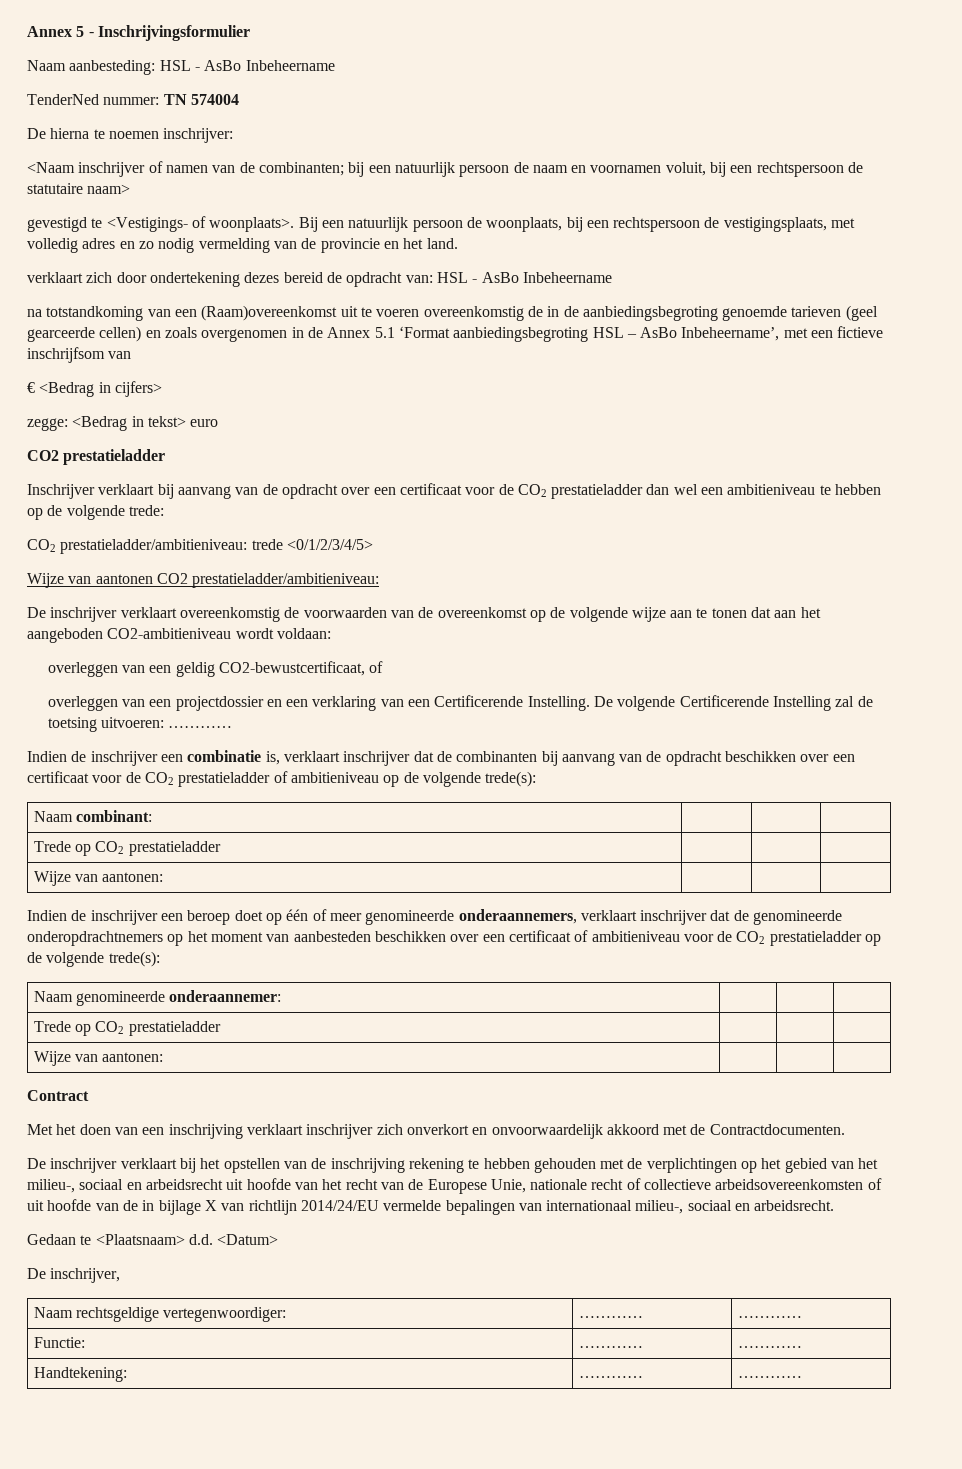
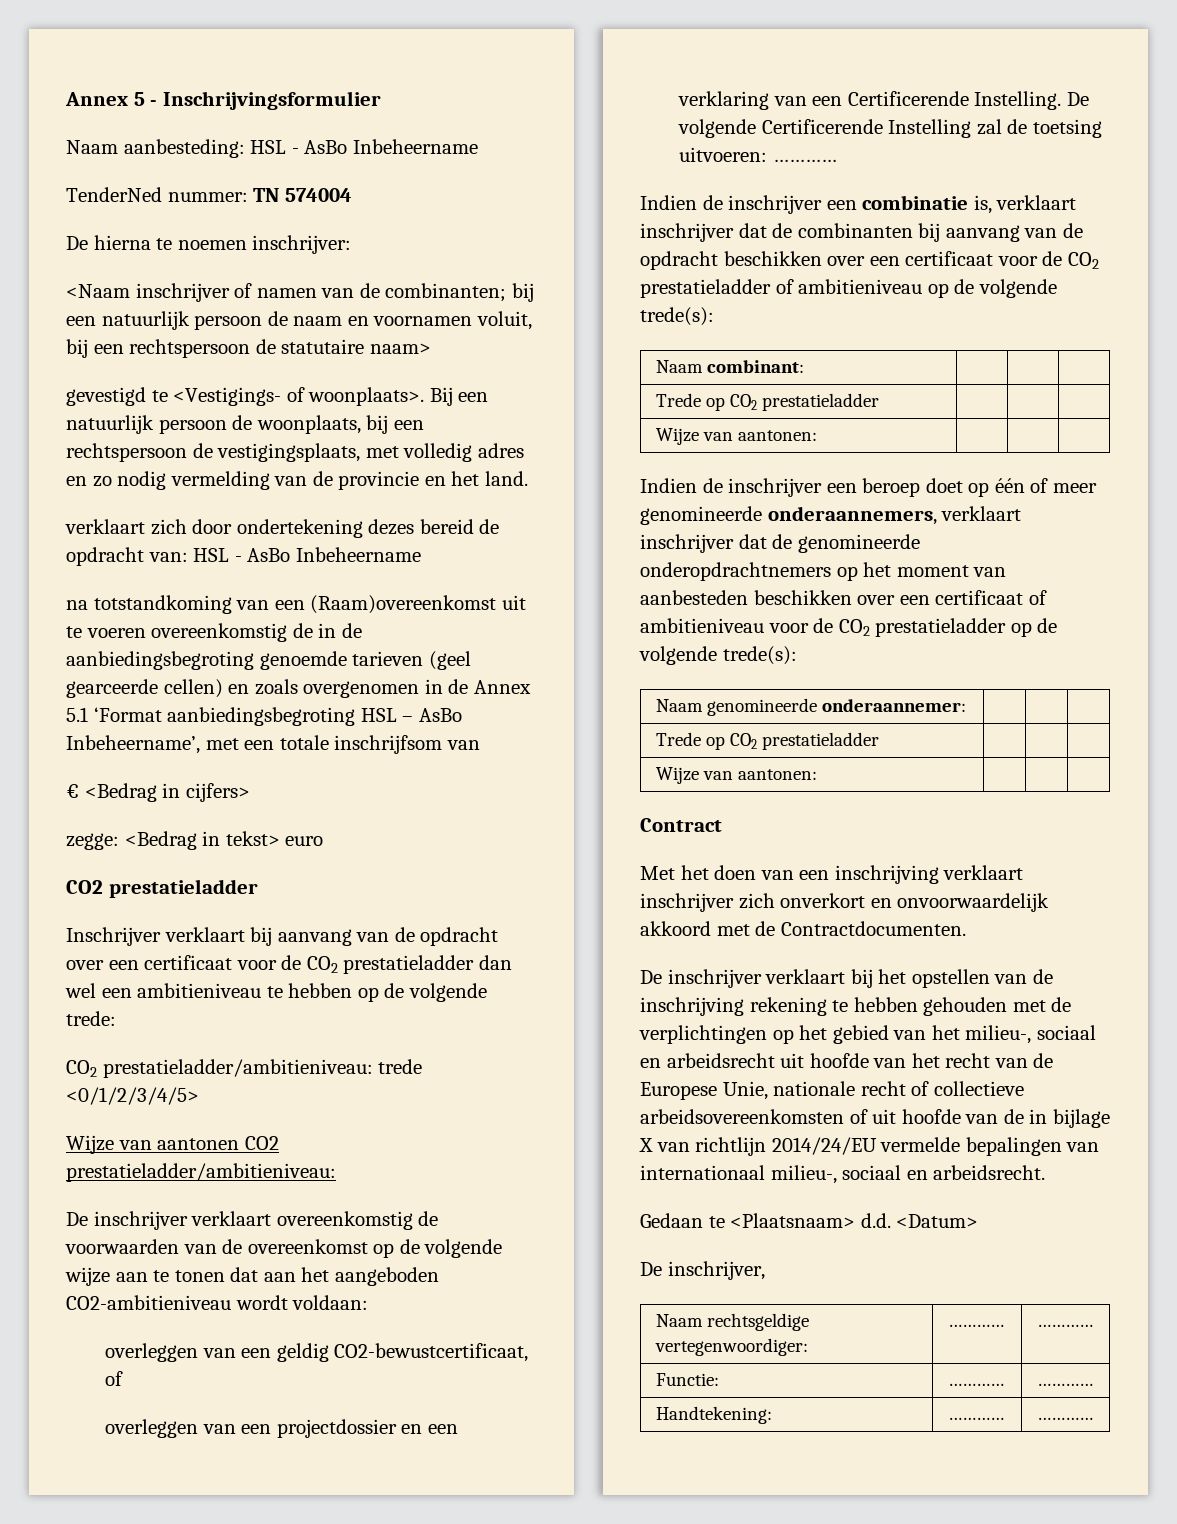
- na totstandkoming van een (Raam)overeenkomst uit te voeren overeenkomstig de in de aanbiedingsbegroting genoemde tarieven (geel gearceerde cellen) en zoals overgenomen in de Annex 5.1 ‘Format aanbiedingsbegroting HSL – AsBo Inbeheername’, met een fictieve inschrijfsom van
+ na totstandkoming van een (Raam)overeenkomst uit te voeren overeenkomstig de in de aanbiedingsbegroting genoemde tarieven (geel gearceerde cellen) en zoals overgenomen in de Annex 5.1 ‘Format aanbiedingsbegroting HSL – AsBo Inbeheername’, met een totale inschrijfsom van

